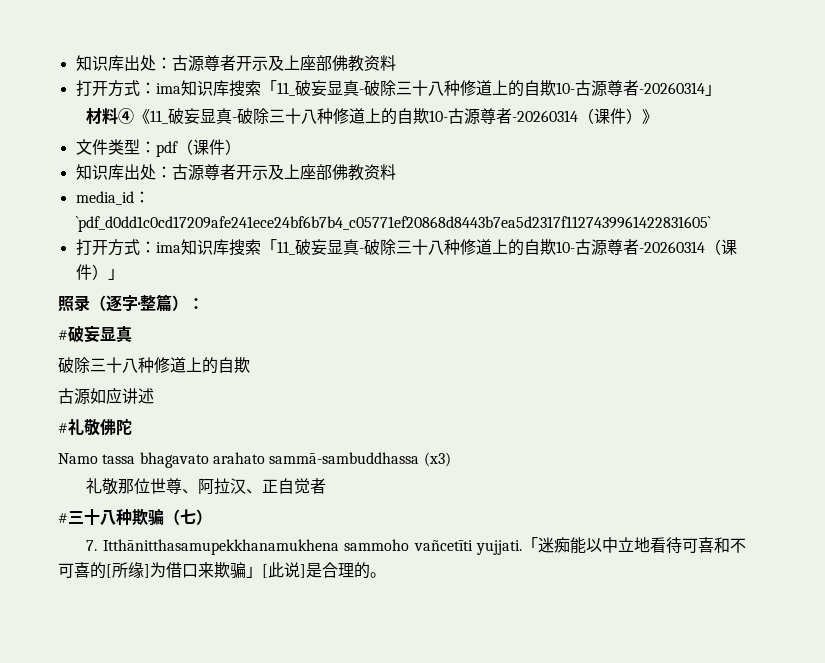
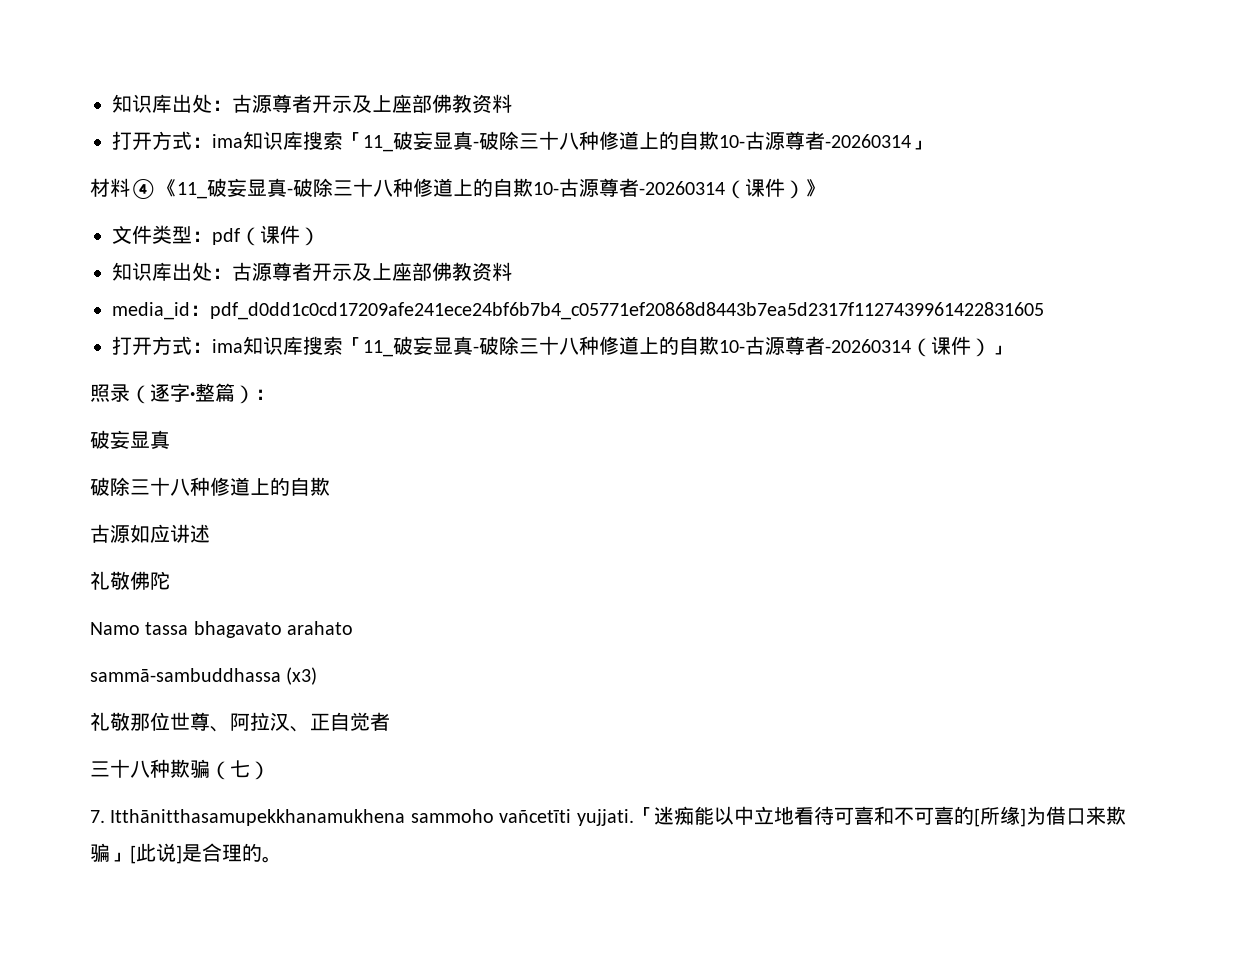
- media_id：`pdf_d0dd1c0cd17209afe241ece24bf6b7b4_c05771ef20868d8443b7ea5d2317f1127439961422831605`
+ media_id：pdf_d0dd1c0cd17209afe241ece24bf6b7b4_c05771ef20868d8443b7ea5d2317f1127439961422831605
  照录（逐字·整篇）：
- #破妄显真
+ 破妄显真
- #礼敬佛陀
+ 礼敬佛陀
- Namo tassa bhagavato arahato sammā-sambuddhassa (x3)
+ Namo tassa bhagavato arahato
+ sammā-sambuddhassa (x3)
- #三十八种欺骗（七）
+ 三十八种欺骗（七）

